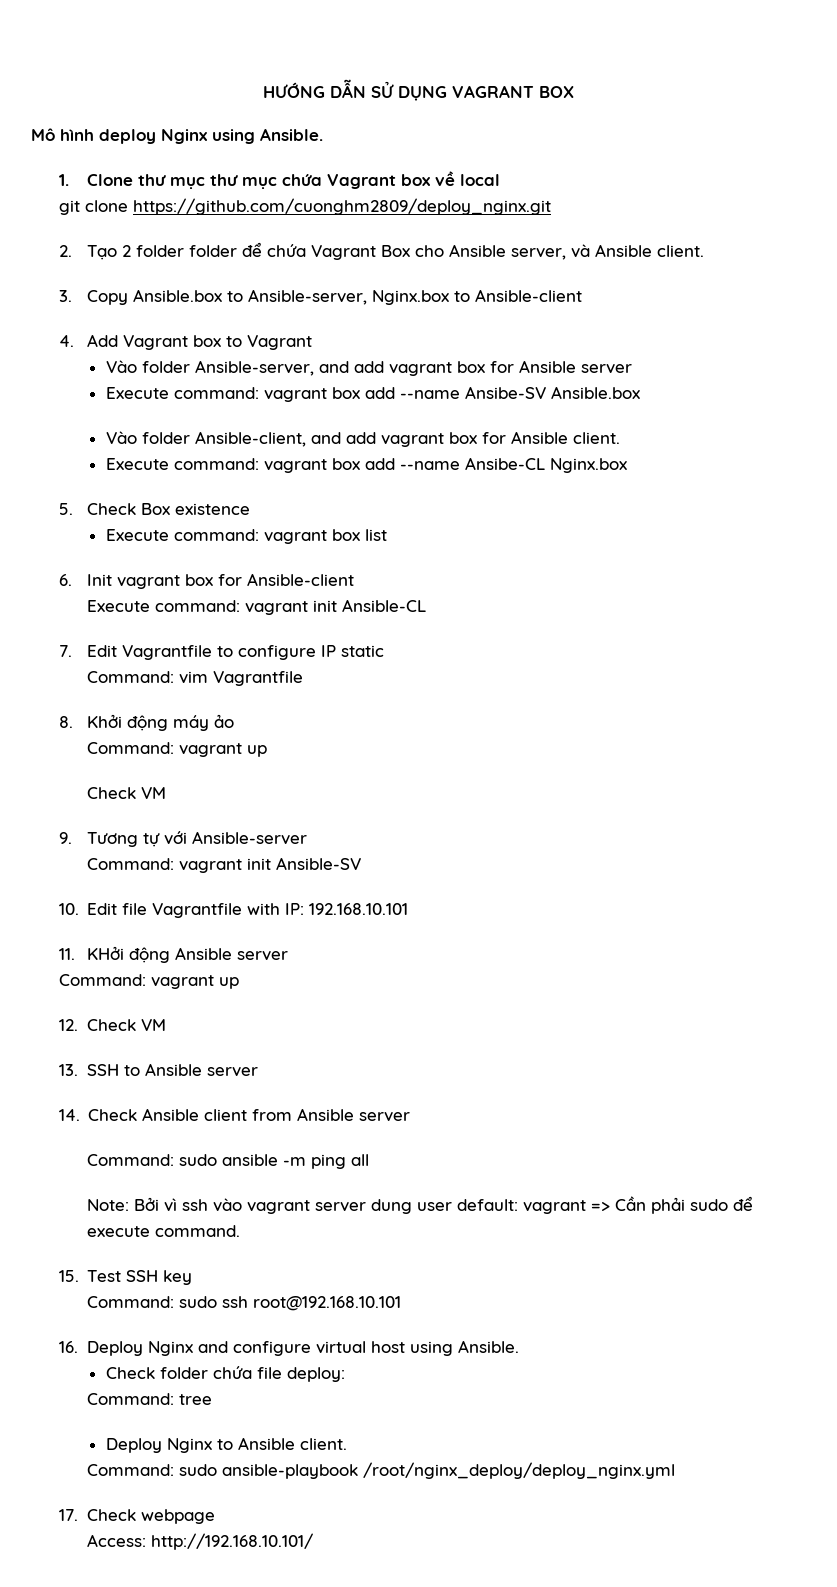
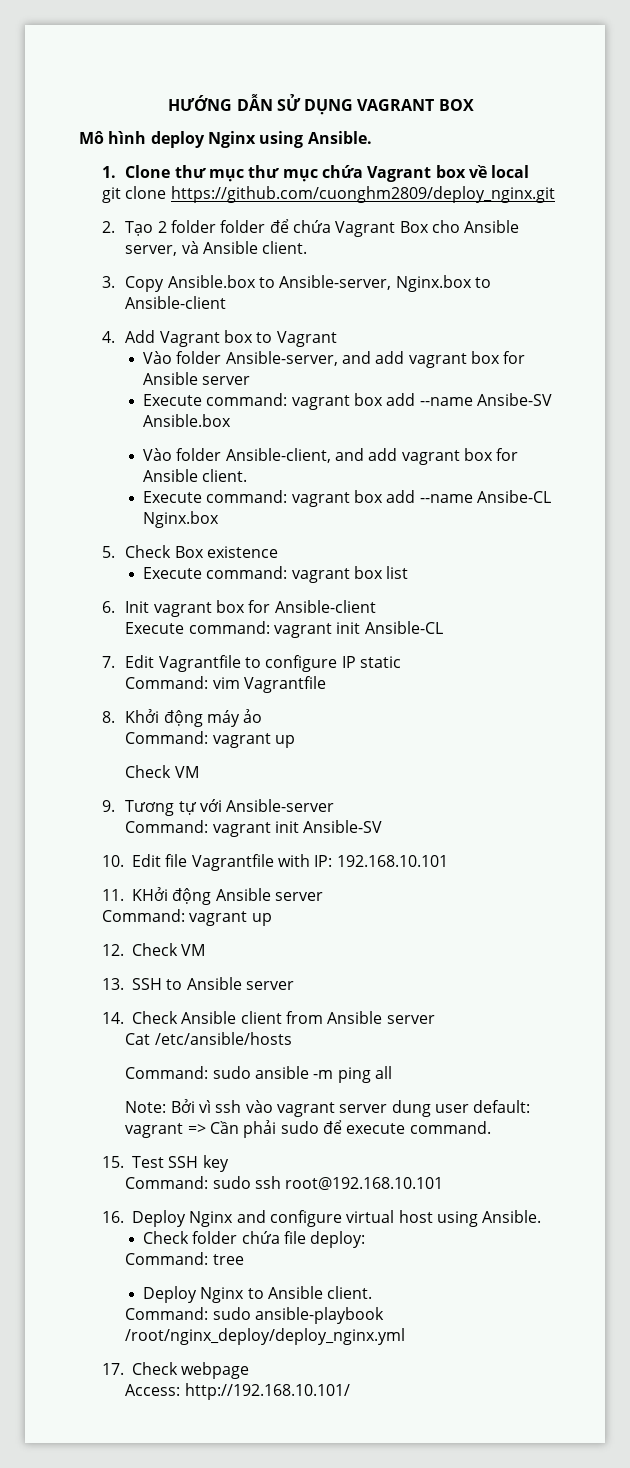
+ Cat /etc/ansible/hosts

